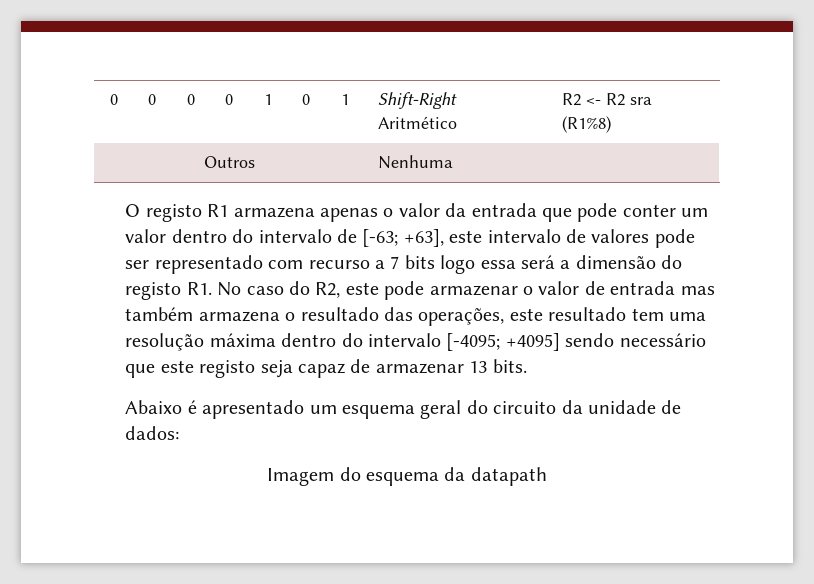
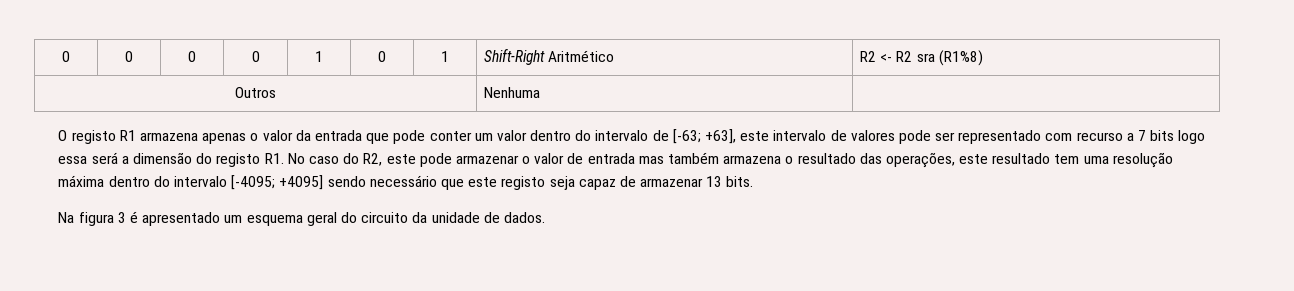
- Abaixo é apresentado um esquema geral do circuito da unidade de dados:
- Imagem do esquema da datapath
+ Na figura 3 é apresentado um esquema geral do circuito da unidade de dados.

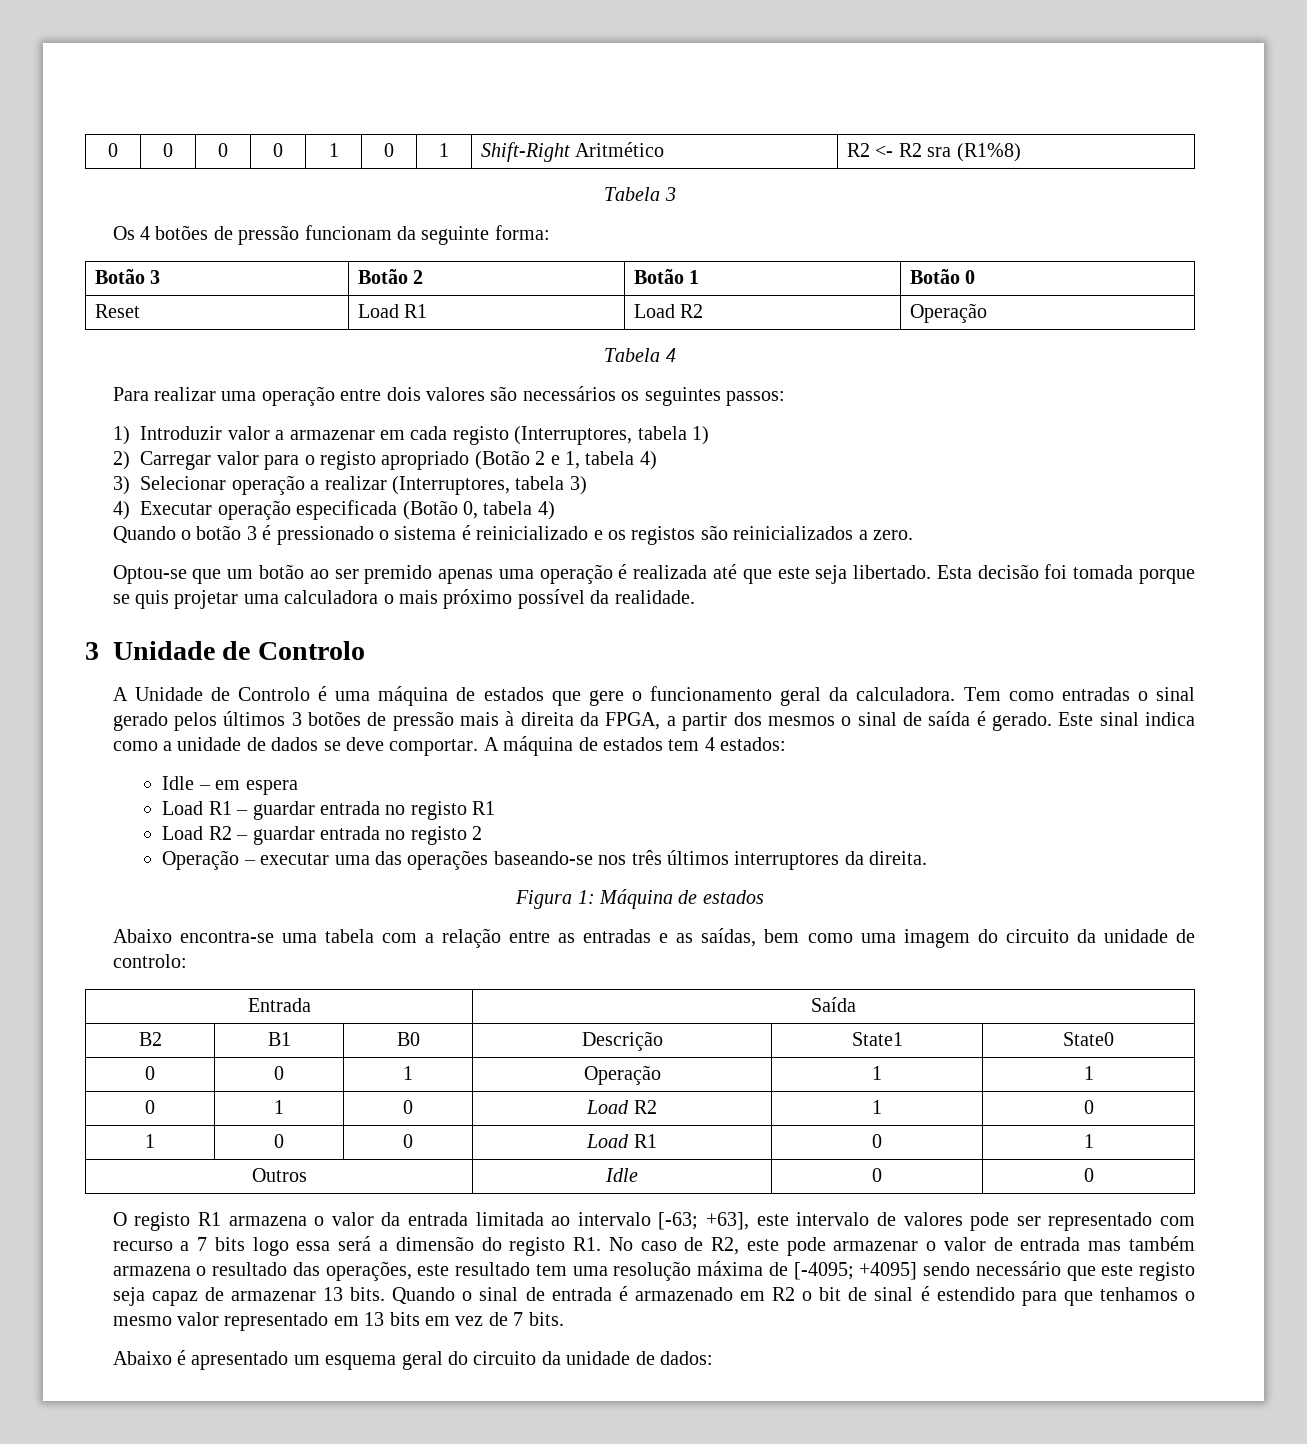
- Outros | Nenhuma |
+ Tabela 3
+ Os 4 botões de pressão funcionam da seguinte forma:
+ Botão 3 | Botão 2 | Botão 1 | Botão 0
+ Reset | Load R1 | Load R2 | Operação
+ Tabela 4
+ Para realizar uma operação entre dois valores são necessários os seguintes passos:
+ 1) Introduzir valor a armazenar em cada registo (Interruptores, tabela 1)
+ 2) Carregar valor para o registo apropriado (Botão 2 e 1, tabela 4)
+ 3) Selecionar operação a realizar (Interruptores, tabela 3)
+ 4) Executar operação especificada (Botão 0, tabela 4)
+ Quando o botão 3 é pressionado o sistema é reinicializado e os registos são reinicializados a zero.
+ Optou-se que um botão ao ser premido apenas uma operação é realizada até que este seja libertado. Esta decisão foi tomada porque se quis projetar uma calculadora o mais próximo possível da realidade.
+ 3 Unidade de Controlo
+ A Unidade de Controlo é uma máquina de estados que gere o funcionamento geral da calculadora. Tem como entradas o sinal gerado pelos últimos 3 botões de pressão mais à direita da FPGA, a partir dos mesmos o sinal de saída é gerado. Este sinal indica como a unidade de dados se deve comportar. A máquina de estados tem 4 estados:
+ Idle – em espera
+ Load R1 – guardar entrada no registo R1
+ Load R2 – guardar entrada no registo 2
+ Operação – executar uma das operações baseando-se nos três últimos interruptores da direita.
+ Figura 1: Máquina de estados
+ Abaixo encontra-se uma tabela com a relação entre as entradas e as saídas, bem como uma imagem do circuito da unidade de controlo:
+ Entrada | Saída
+ B2 | B1 | B0 | Descrição | State1 | State0
+ 0 | 0 | 1 | Operação | 1 | 1
+ 0 | 1 | 0 | Load R2 | 1 | 0
+ 1 | 0 | 0 | Load R1 | 0 | 1
+ Outros | Idle | 0 | 0
- O registo R1 armazena apenas o valor da entrada que pode conter um valor dentro do intervalo de [-63;
+ O registo R1 armazena o valor da entrada limitada ao intervalo [-63;
- +63], este intervalo de valores pode ser representado com recurso a 7 bits logo essa será a dimensão do registo R1. No caso do R2, este pode armazenar o valor de entrada mas também armazena o resultado das operações, este resultado tem uma resolução máxima dentro do intervalo [-4095;
+ +63], este intervalo de valores pode ser representado com recurso a 7 bits logo essa será a dimensão do registo R1. No caso de R2, este pode armazenar o valor de entrada mas também armazena o resultado das operações, este resultado tem uma resolução máxima de [-4095;
- +4095] sendo necessário que este registo seja capaz de armazenar 13 bits.
- Na figura 3 é apresentado um esquema geral do circuito da unidade de dados.
+ +4095] sendo necessário que este registo seja capaz de armazenar 13 bits. Quando o sinal de entrada é armazenado em R2 o bit de sinal é estendido para que tenhamos o mesmo valor representado em 13 bits em vez de 7 bits.
+ Abaixo é apresentado um esquema geral do circuito da unidade de dados:

